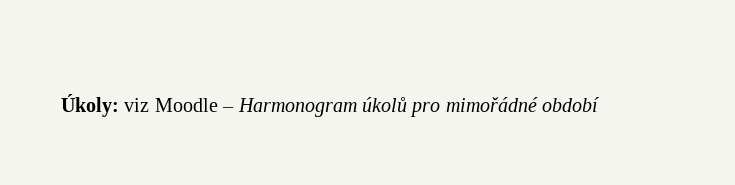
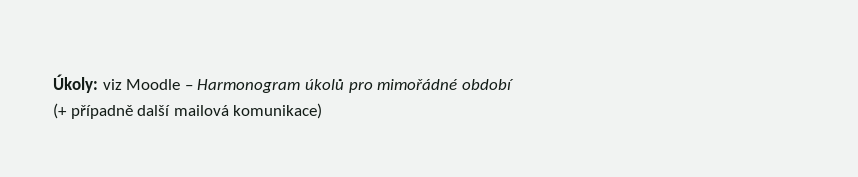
+ (+ případně další mailová komunikace)

